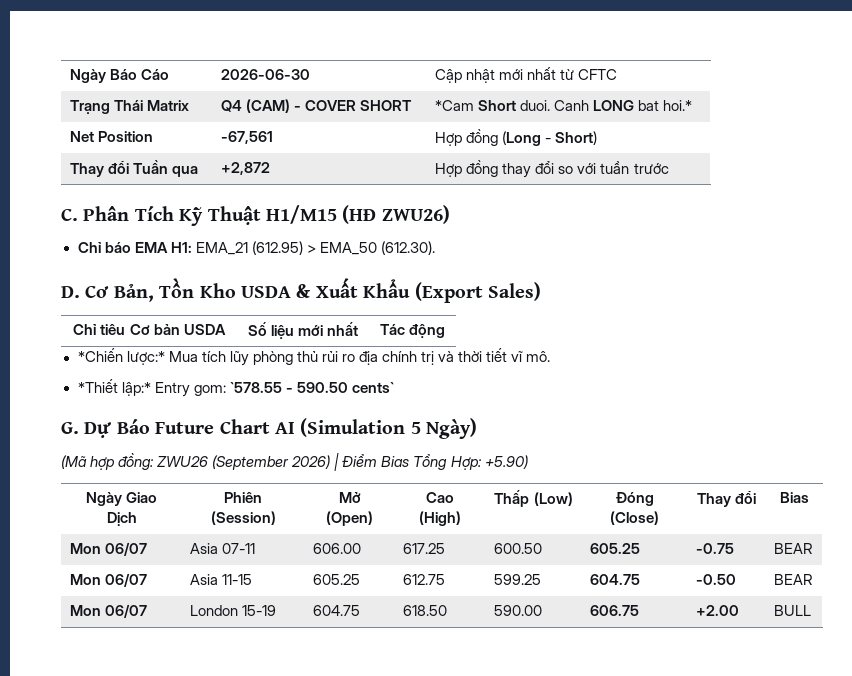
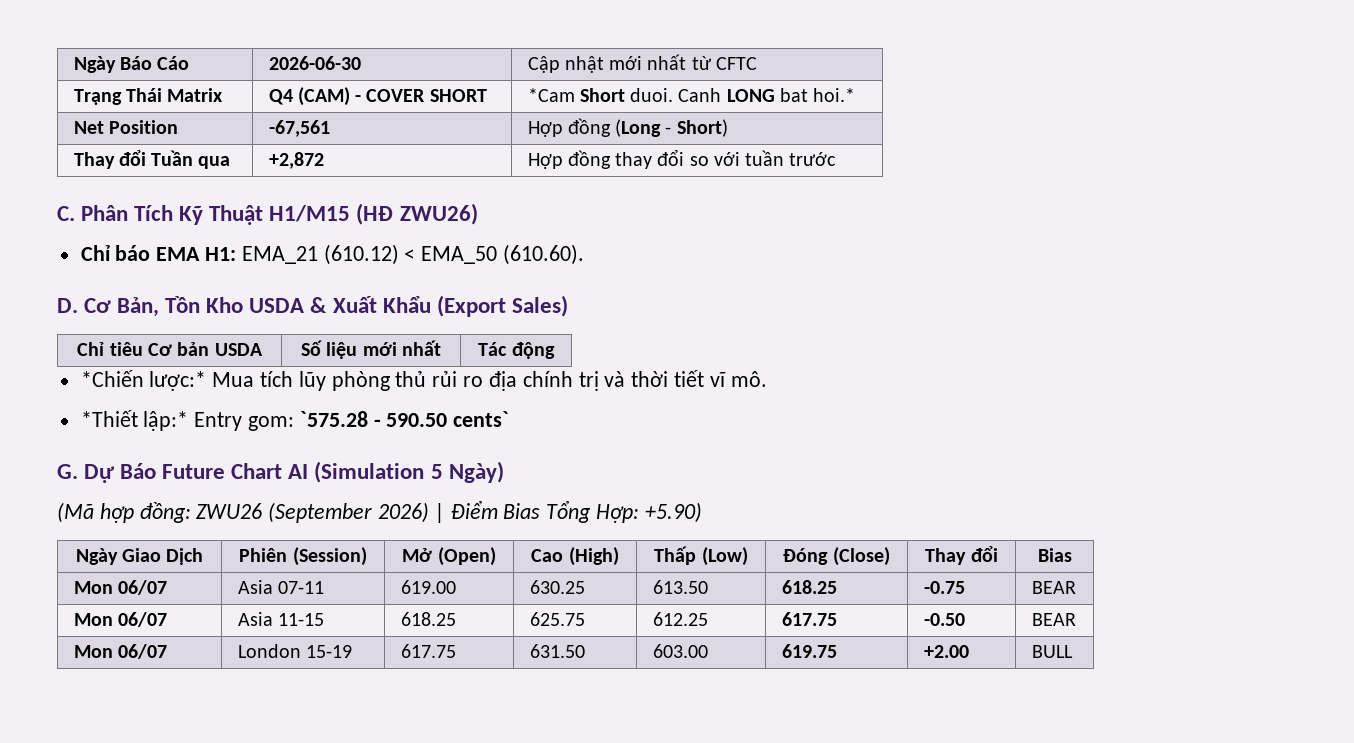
- Chỉ báo EMA H1: EMA_21 (612.95) > EMA_50 (612.30).
+ Chỉ báo EMA H1: EMA_21 (610.12) < EMA_50 (610.60).
- *Thiết lập:* Entry gom: `578.55 - 590.50 cents`
+ *Thiết lập:* Entry gom: `575.28 - 590.50 cents`
- Mon 06/07 | Asia 07-11 | 606.00 | 617.25 | 600.50 | 605.25 | -0.75 | BEAR
+ Mon 06/07 | Asia 07-11 | 619.00 | 630.25 | 613.50 | 618.25 | -0.75 | BEAR
- Mon 06/07 | Asia 11-15 | 605.25 | 612.75 | 599.25 | 604.75 | -0.50 | BEAR
+ Mon 06/07 | Asia 11-15 | 618.25 | 625.75 | 612.25 | 617.75 | -0.50 | BEAR
- Mon 06/07 | London 15-19 | 604.75 | 618.50 | 590.00 | 606.75 | +2.00 | BULL
+ Mon 06/07 | London 15-19 | 617.75 | 631.50 | 603.00 | 619.75 | +2.00 | BULL

